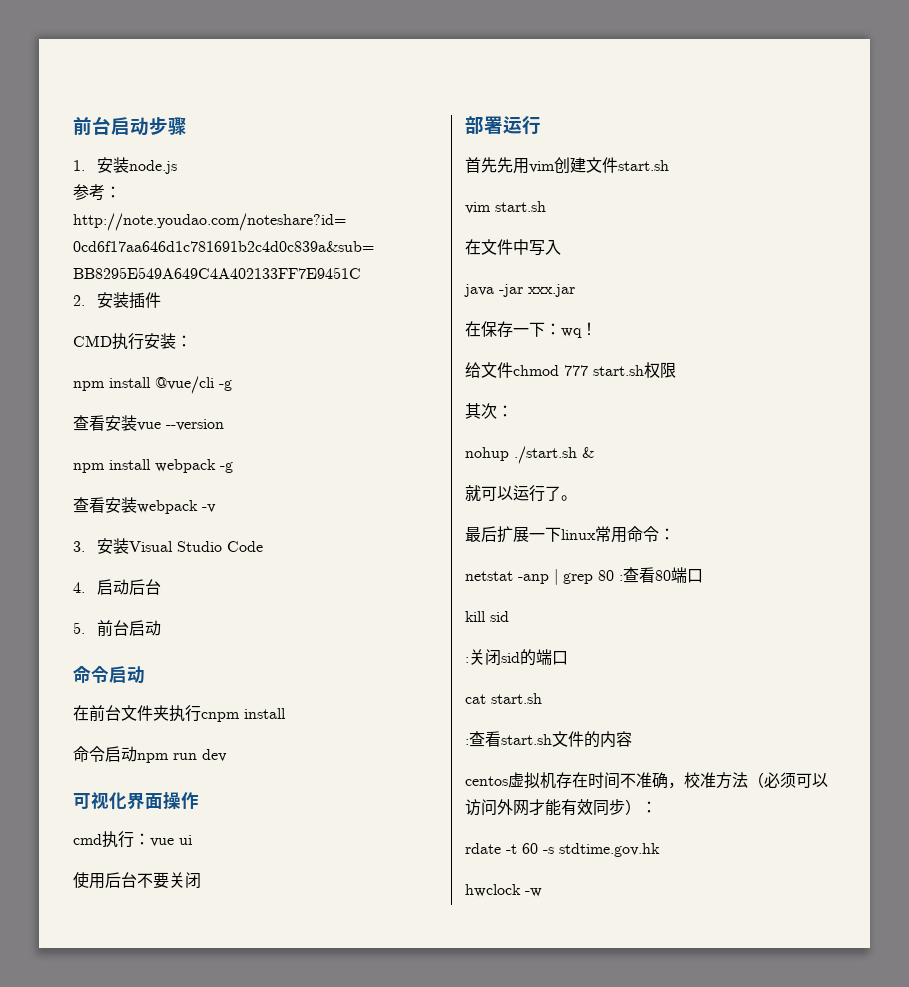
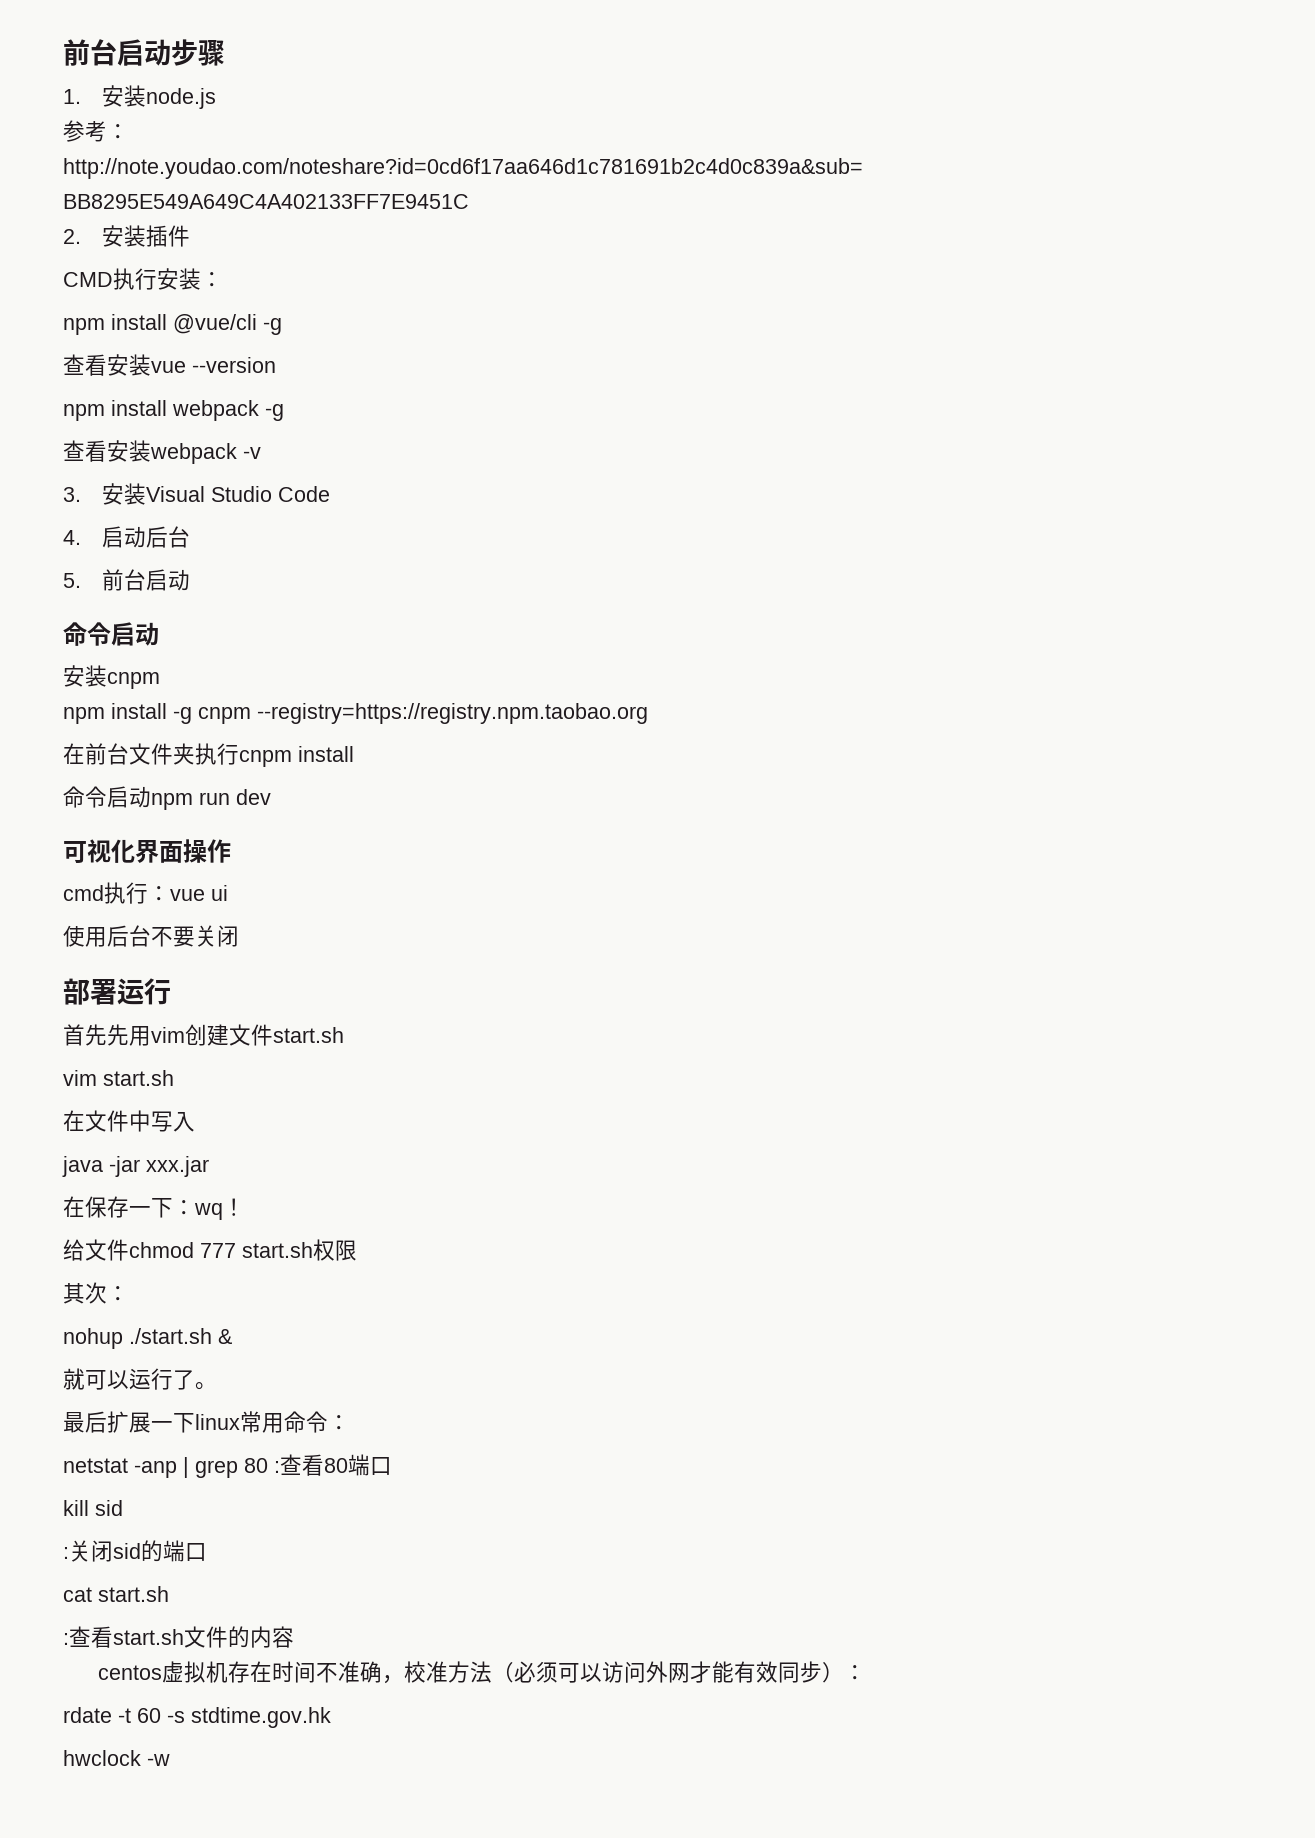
+ 安装cnpm
+ npm install -g cnpm --registry=https://registry.npm.taobao.org

